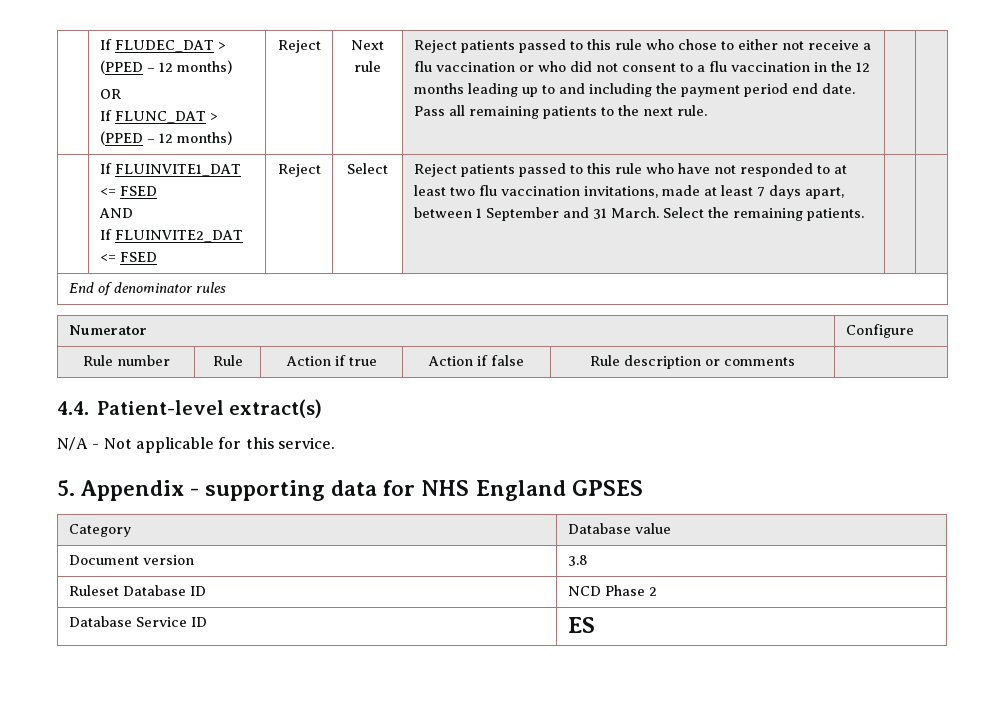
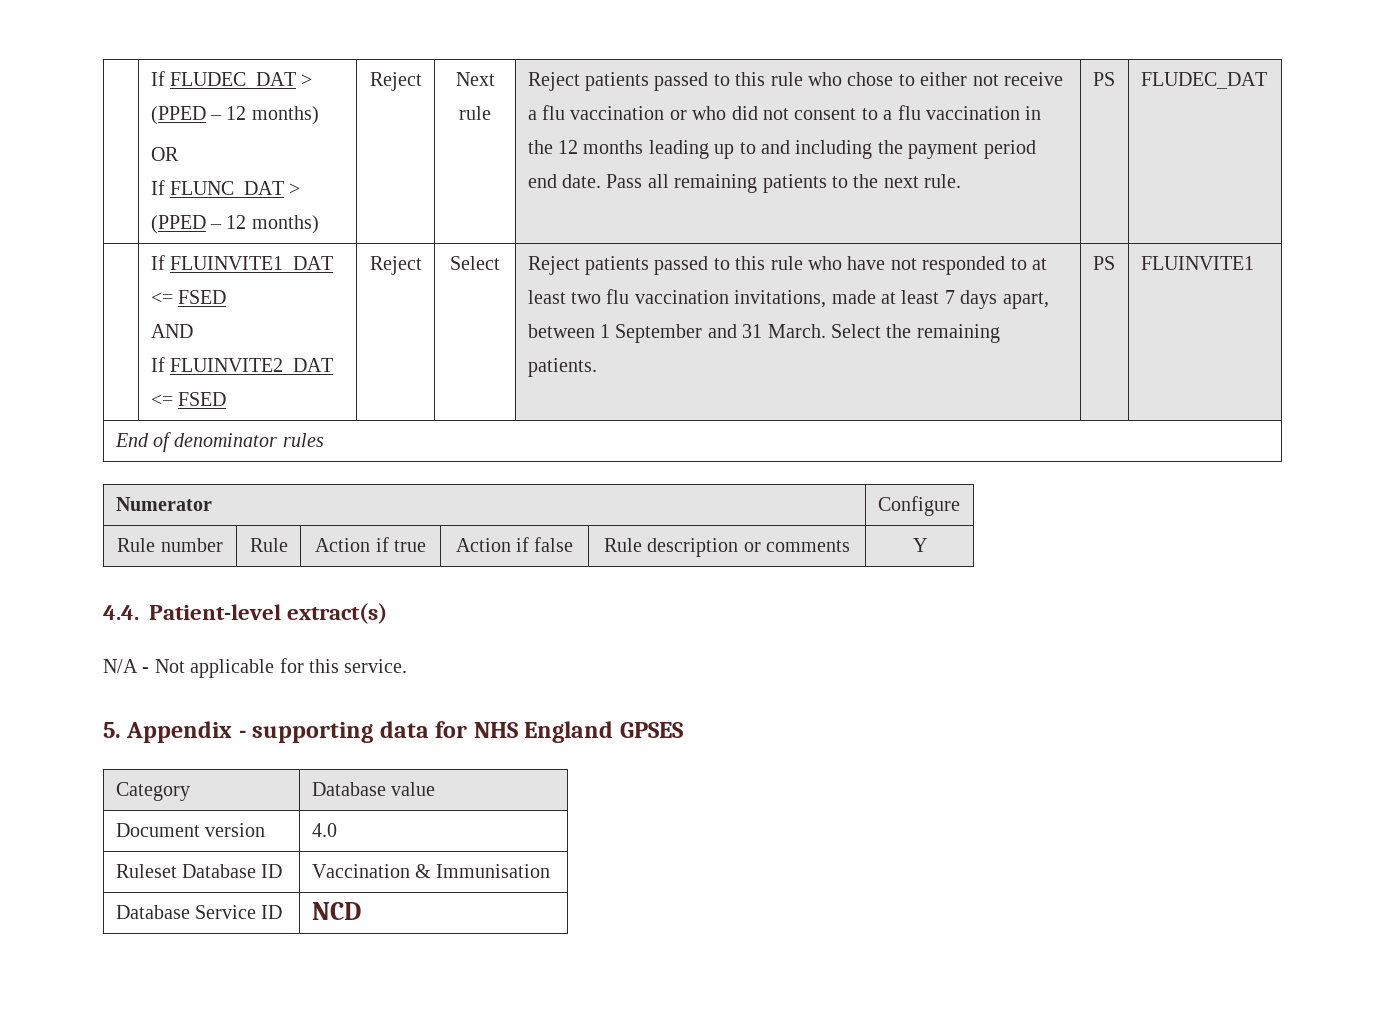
+ PS | FLUDEC_DAT
+ PS | FLUINVITE1
- Rule number | Rule | Action if true | Action if false | Rule description or comments |
+ Rule number | Rule | Action if true | Action if false | Rule description or comments | Y
- Document version | 3.8
+ Document version | 4.0
- Ruleset Database ID | NCD Phase 2
+ Ruleset Database ID | Vaccination & Immunisation
- Database Service ID | ES
+ Database Service ID | NCD

